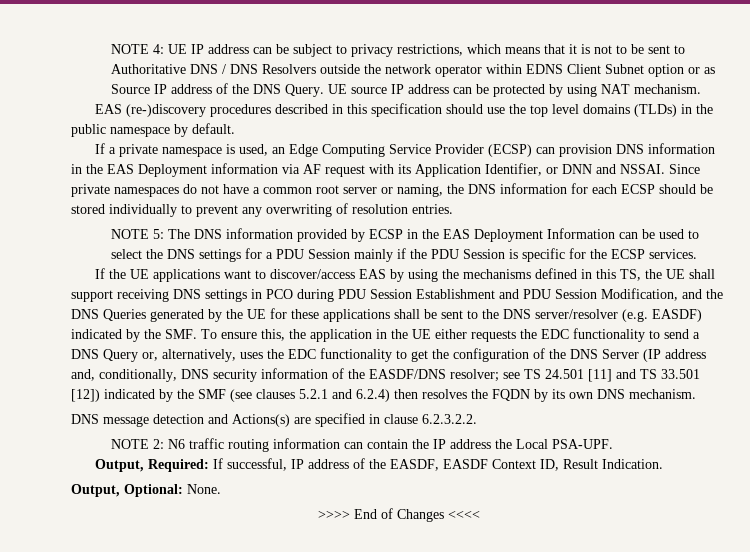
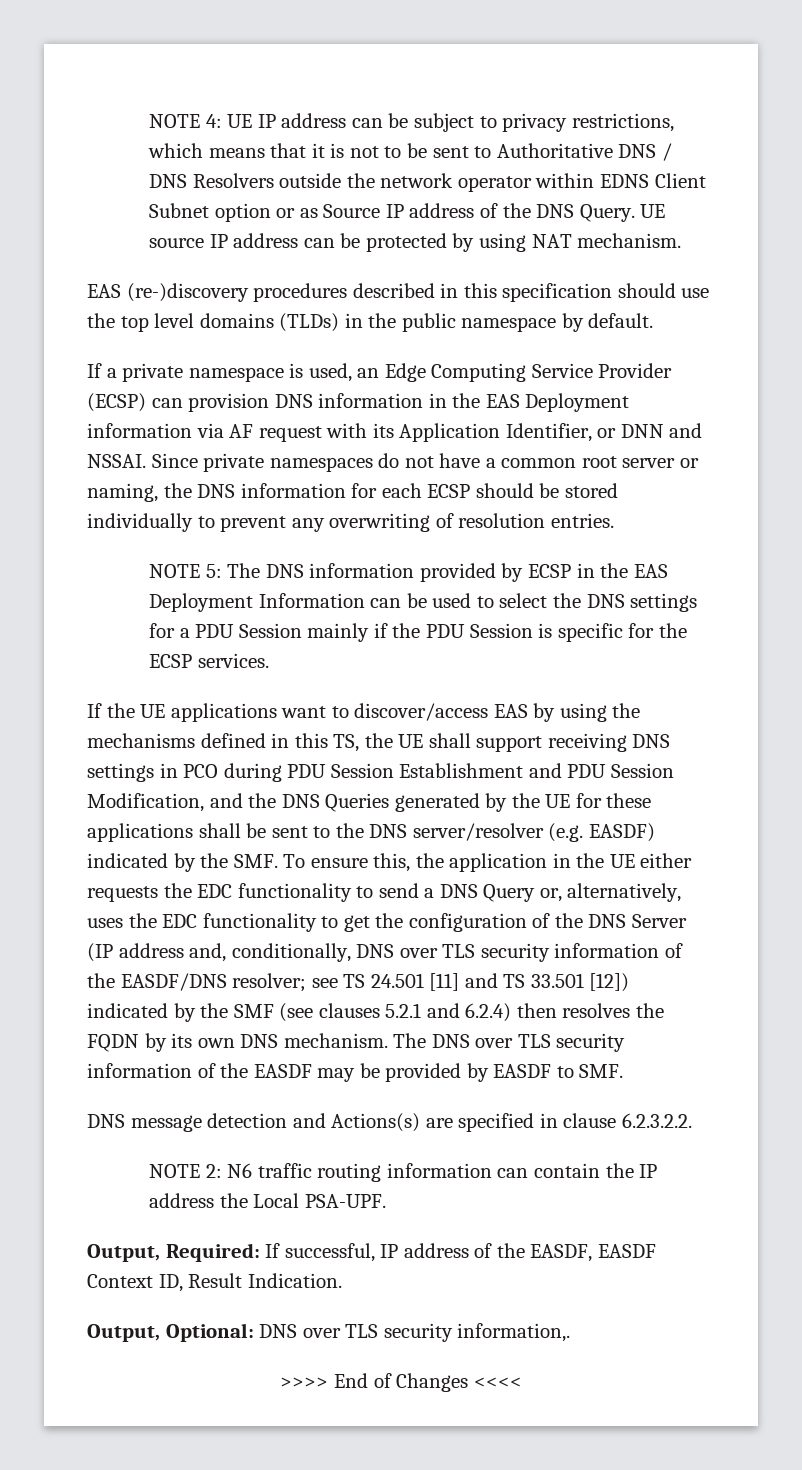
- If the UE applications want to discover/access EAS by using the mechanisms defined in this TS, the UE shall support receiving DNS settings in PCO during PDU Session Establishment and PDU Session Modification, and the DNS Queries generated by the UE for these applications shall be sent to the DNS server/resolver (e.g. EASDF) indicated by the SMF. To ensure this, the application in the UE either requests the EDC functionality to send a DNS Query or, alternatively, uses the EDC functionality to get the configuration of the DNS Server (IP address and, conditionally, DNS security information of the EASDF/DNS resolver;
+ If the UE applications want to discover/access EAS by using the mechanisms defined in this TS, the UE shall support receiving DNS settings in PCO during PDU Session Establishment and PDU Session Modification, and the DNS Queries generated by the UE for these applications shall be sent to the DNS server/resolver (e.g. EASDF) indicated by the SMF. To ensure this, the application in the UE either requests the EDC functionality to send a DNS Query or, alternatively, uses the EDC functionality to get the configuration of the DNS Server (IP address and, conditionally, DNS over TLS security information of the EASDF/DNS resolver;
+ The DNS over TLS security information of the EASDF may be provided by EASDF to SMF.
- Output, Optional: None.
+ Output, Optional: DNS over TLS security information,.

